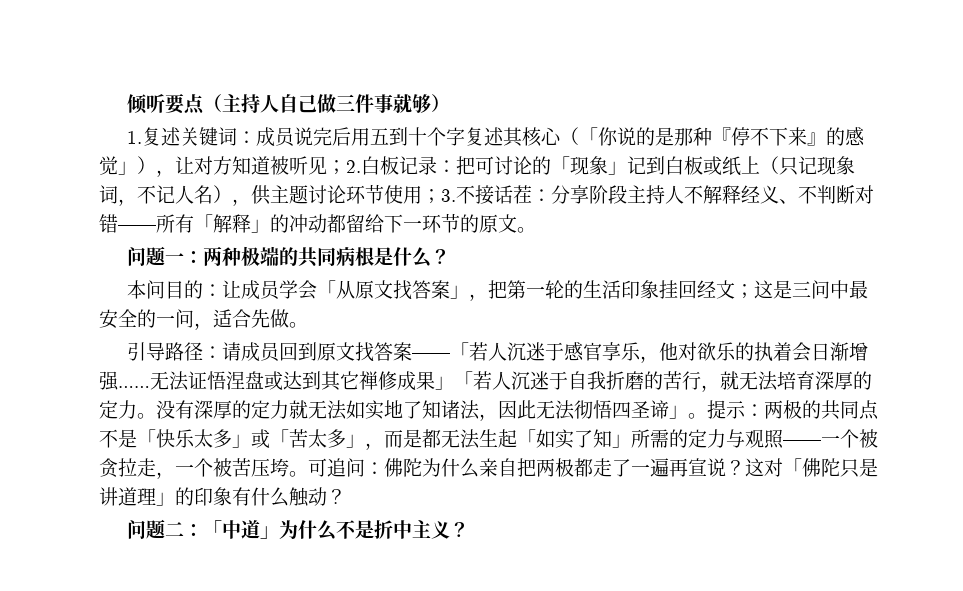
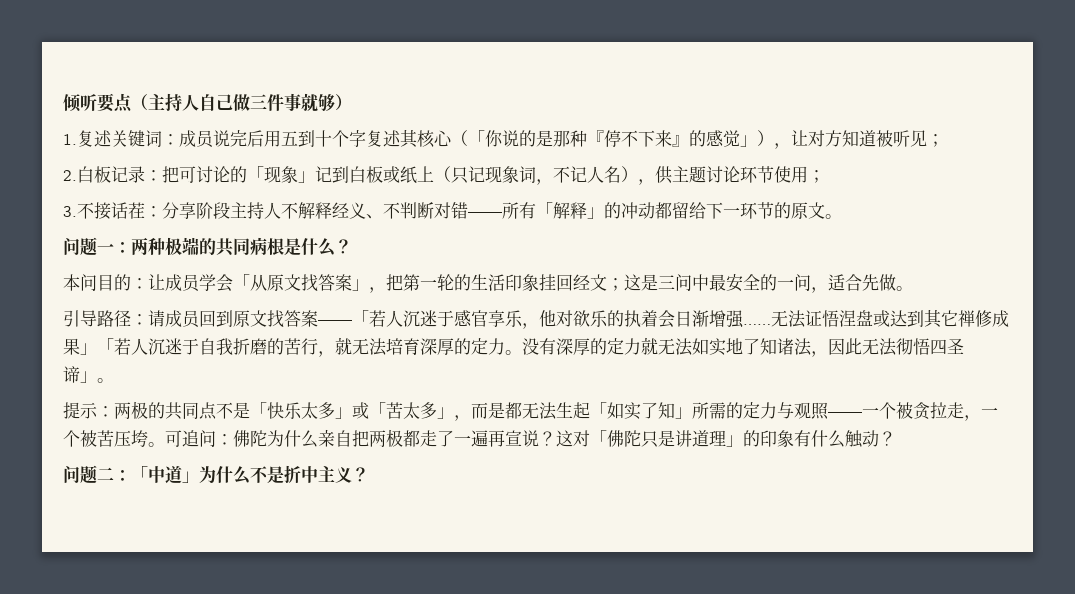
- 成员说完后用五到十个字复述其核心（「你说的是那种『停不下来』的感觉」），让对方知道被听见；2.白板记录：
+ 成员说完后用五到十个字复述其核心（「你说的是那种『停不下来』的感觉」），让对方知道被听见；
+ 2.白板记录：
- 把可讨论的「现象」记到白板或纸上（只记现象词，不记人名），供主题讨论环节使用；3.不接话茬：
+ 把可讨论的「现象」记到白板或纸上（只记现象词，不记人名），供主题讨论环节使用；
+ 3.不接话茬：
- 没有深厚的定力就无法如实地了知诸法，因此无法彻悟四圣谛」。提示：两极的共同点不是「快乐太多」或「苦太多」，而是都无法生起「如实了知」所需的定力与观照——一个被贪拉走，一个被苦压垮。
+ 没有深厚的定力就无法如实地了知诸法，因此无法彻悟四圣谛」。
+ 提示：两极的共同点不是「快乐太多」或「苦太多」，而是都无法生起「如实了知」所需的定力与观照——一个被贪拉走，一个被苦压垮。

